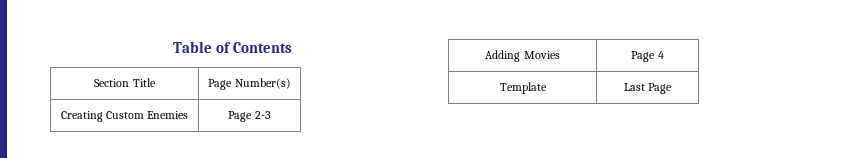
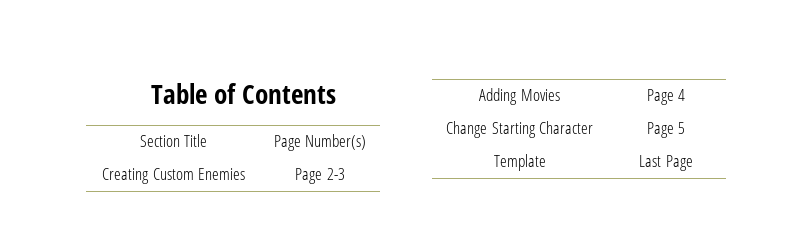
+ Change Starting Character | Page 5

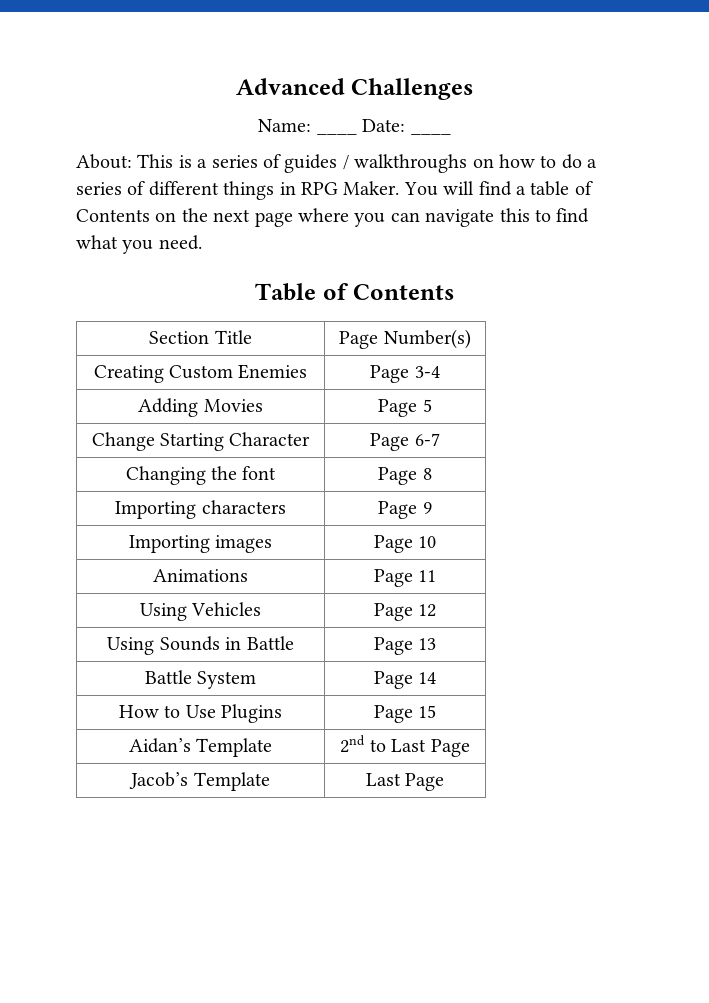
+ Advanced Challenges
+ Name: ____ Date: ____
+ About: This is a series of guides / walkthroughs on how to do a series of different things in RPG Maker. You will find a table of Contents on the next page where you can navigate this to find what you need.
- Creating Custom Enemies | Page 2-3
+ Creating Custom Enemies | Page 3-4
- Adding Movies | Page 4
+ Adding Movies | Page 5
- Change Starting Character | Page 5
- Template | Last Page
+ Change Starting Character | Page 6-7
+ Changing the font | Page 8
+ Importing characters | Page 9
+ Importing images | Page 10
+ Animations | Page 11
+ Using Vehicles | Page 12
+ Using Sounds in Battle | Page 13
+ Battle System | Page 14
+ How to Use Plugins | Page 15
+ Aidan’s Template | 2nd to Last Page
+ Jacob’s Template | Last Page

